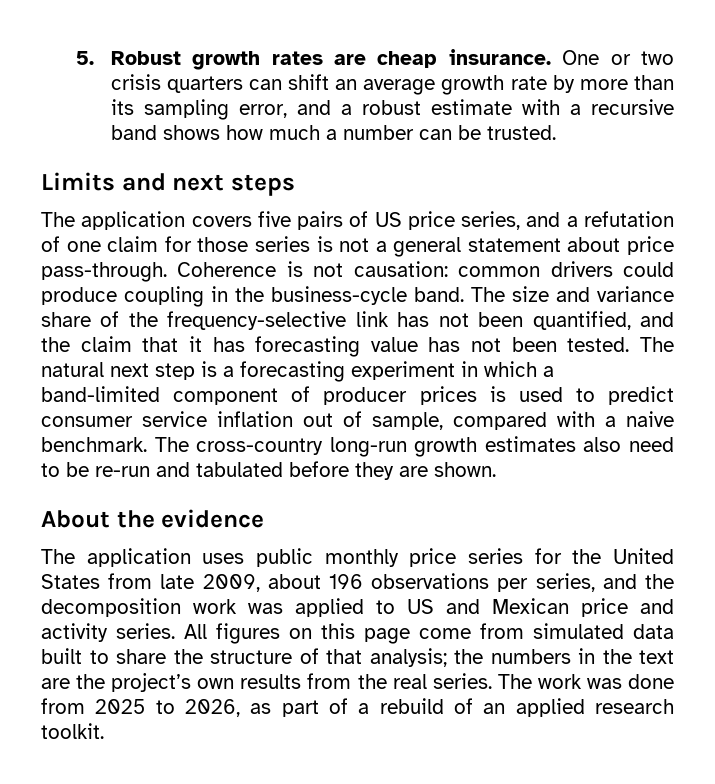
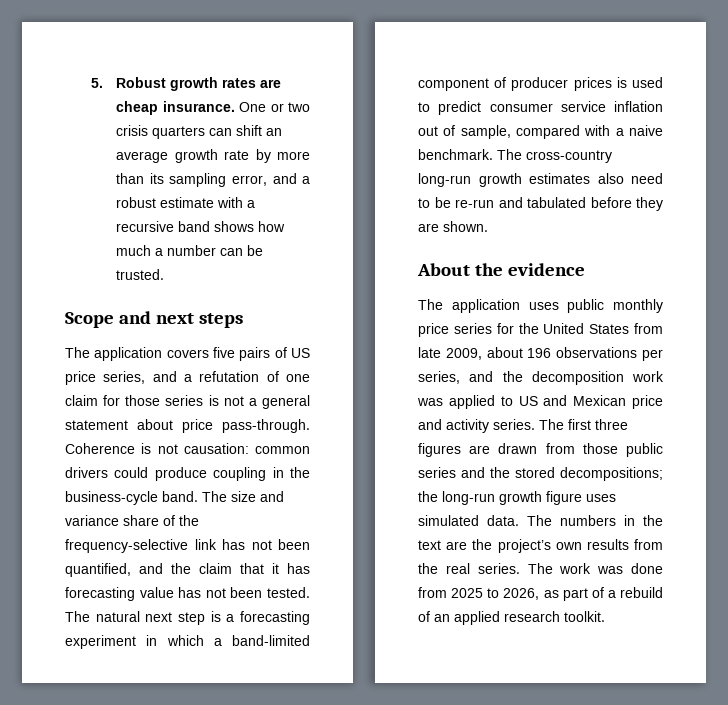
- Limits and next steps
+ Scope and next steps
- All figures on this page come from simulated data built to share the structure of that analysis; the numbers in the text are the project’s own results from the real series.
+ The first three figures are drawn from those public series and the stored decompositions; the long-run growth figure uses simulated data. The numbers in the text are the project’s own results from the real series.

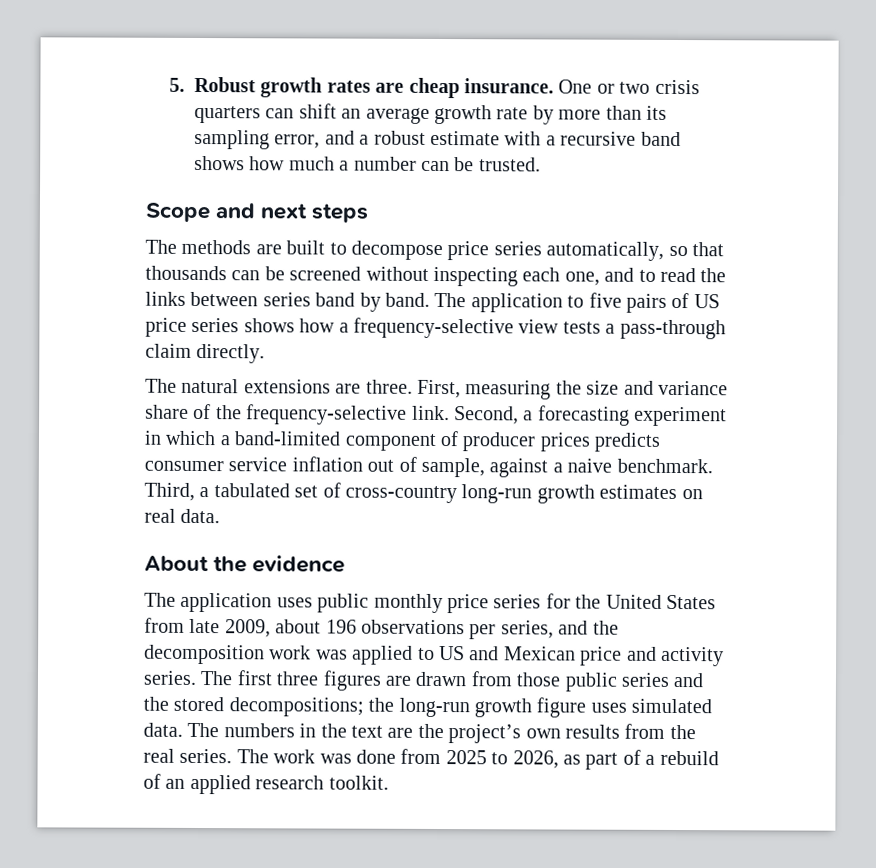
- The application covers five pairs of US price series, and a refutation of one claim for those series is not a general statement about price pass-through. Coherence is not causation: common drivers could produce coupling in the business-cycle band. The size and variance share of the frequency-selective link has not been quantified, and the claim that it has forecasting value has not been tested. The natural next step is a forecasting experiment in which a band-limited component of producer prices is used to predict consumer service inflation out of sample, compared with a naive benchmark.
+ The methods are built to decompose price series automatically, so that thousands can be screened without inspecting each one, and to read the links between series band by band. The application to five pairs of US price series shows how a frequency-selective view tests a pass-through claim directly.
+ The natural extensions are three. First, measuring the size and variance share of the frequency-selective link. Second, a forecasting experiment in which a band-limited component of producer prices predicts consumer service inflation out of sample, against a naive benchmark.
- The cross-country long-run growth estimates also need to be re-run and tabulated before they are shown.
+ Third, a tabulated set of cross-country long-run growth estimates on real data.

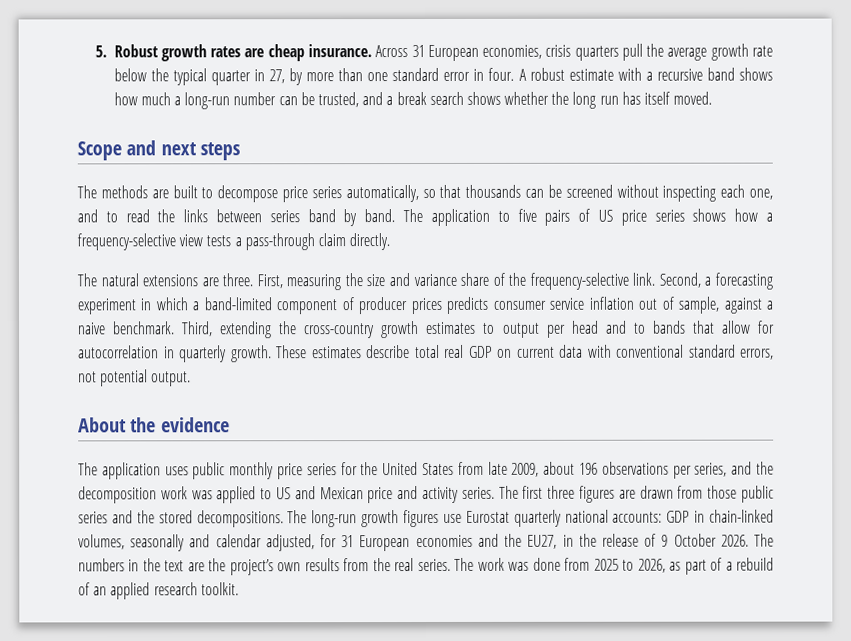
- One or two crisis quarters can shift an average growth rate by more than its sampling error, and a robust estimate with a recursive band shows how much a number can be trusted.
+ Across 31 European economies, crisis quarters pull the average growth rate below the typical quarter in 27, by more than one standard error in four. A robust estimate with a recursive band shows how much a long-run number can be trusted, and a break search shows whether the long run has itself moved.
- Third, a tabulated set of cross-country long-run growth estimates on real data.
+ Third, extending the cross-country growth estimates to output per head and to bands that allow for autocorrelation in quarterly growth. These estimates describe total real GDP on current data with conventional standard errors, not potential output.
- The first three figures are drawn from those public series and the stored decompositions; the long-run growth figure uses simulated data.
+ The first three figures are drawn from those public series and the stored decompositions. The long-run growth figures use Eurostat quarterly national accounts: GDP in chain-linked volumes, seasonally and calendar adjusted, for 31 European economies and the EU27, in the release of 9 October 2026.

